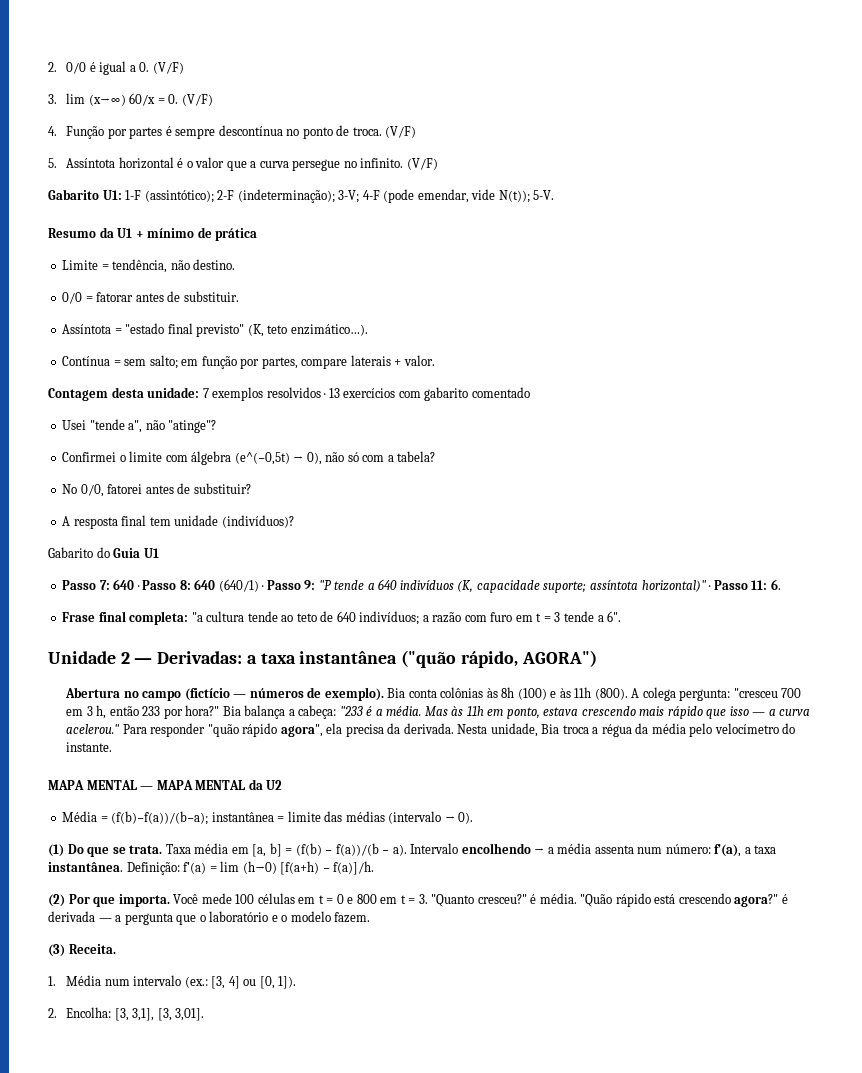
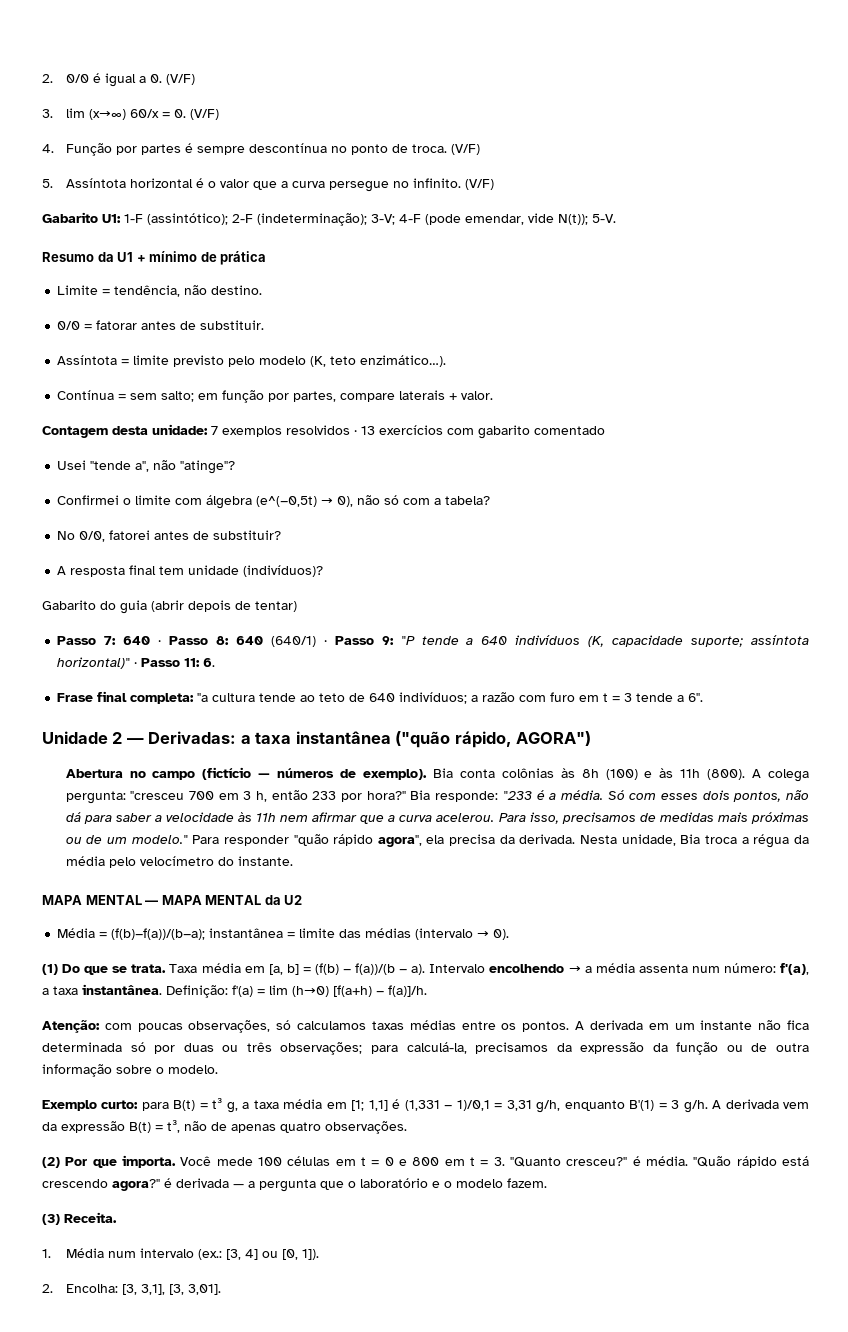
- Assíntota = "estado final previsto" (K, teto enzimático…).
+ Assíntota = limite previsto pelo modelo (K, teto enzimático…).
- Gabarito do Guia U1
+ Gabarito do guia (abrir depois de tentar)
- Bia balança a cabeça: "233 é a média.
+ Bia responde: "233 é a média.
- Mas às 11h em ponto, estava crescendo mais rápido que isso — a curva acelerou."
+ Só com esses dois pontos, não dá para saber a velocidade às 11h nem afirmar que a curva acelerou. Para isso, precisamos de medidas mais próximas ou de um modelo."
+ Atenção: com poucas observações, só calculamos taxas médias entre os pontos. A derivada em um instante não fica determinada só por duas ou três observações; para calculá-la, precisamos da expressão da função ou de outra informação sobre o modelo.
+ Exemplo curto: para B(t) = t³ g, a taxa média em [1; 1,1] é (1,331 − 1)/0,1 = 3,31 g/h, enquanto B'(1) = 3 g/h. A derivada vem da expressão B(t) = t³, não de apenas quatro observações.

